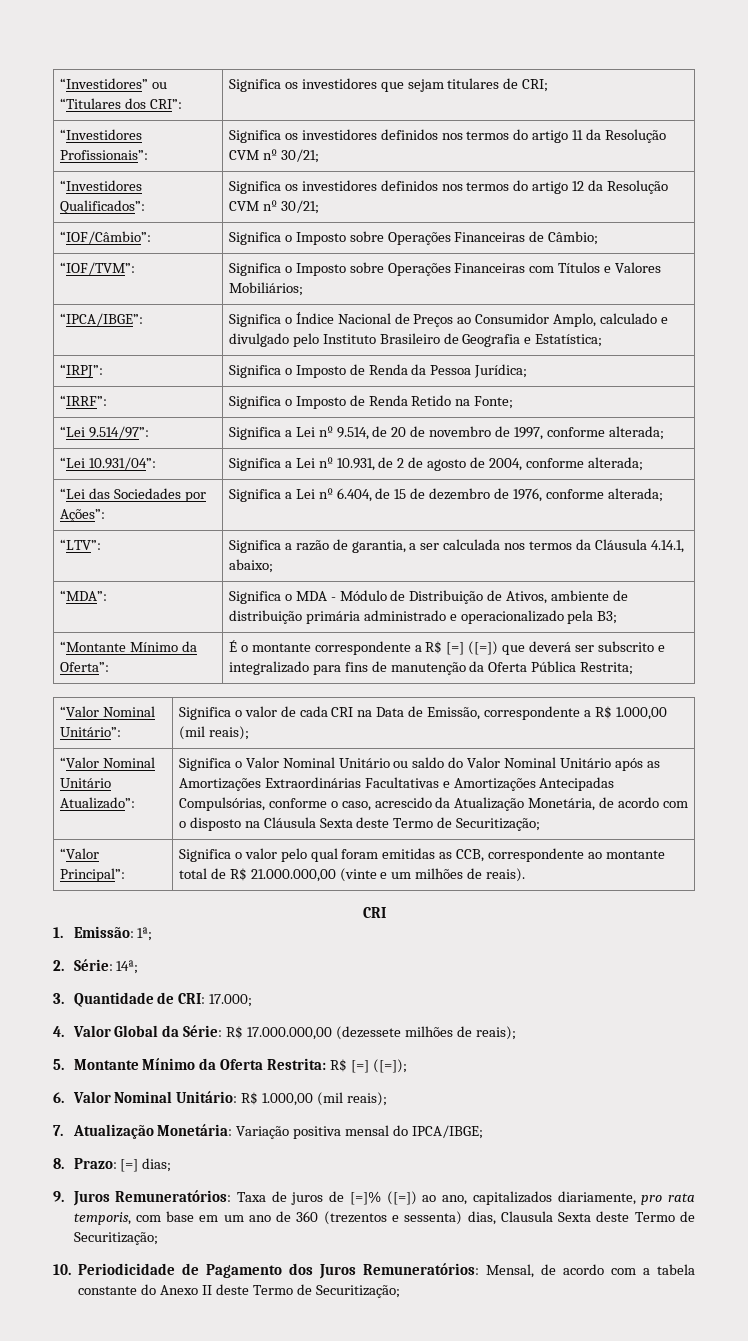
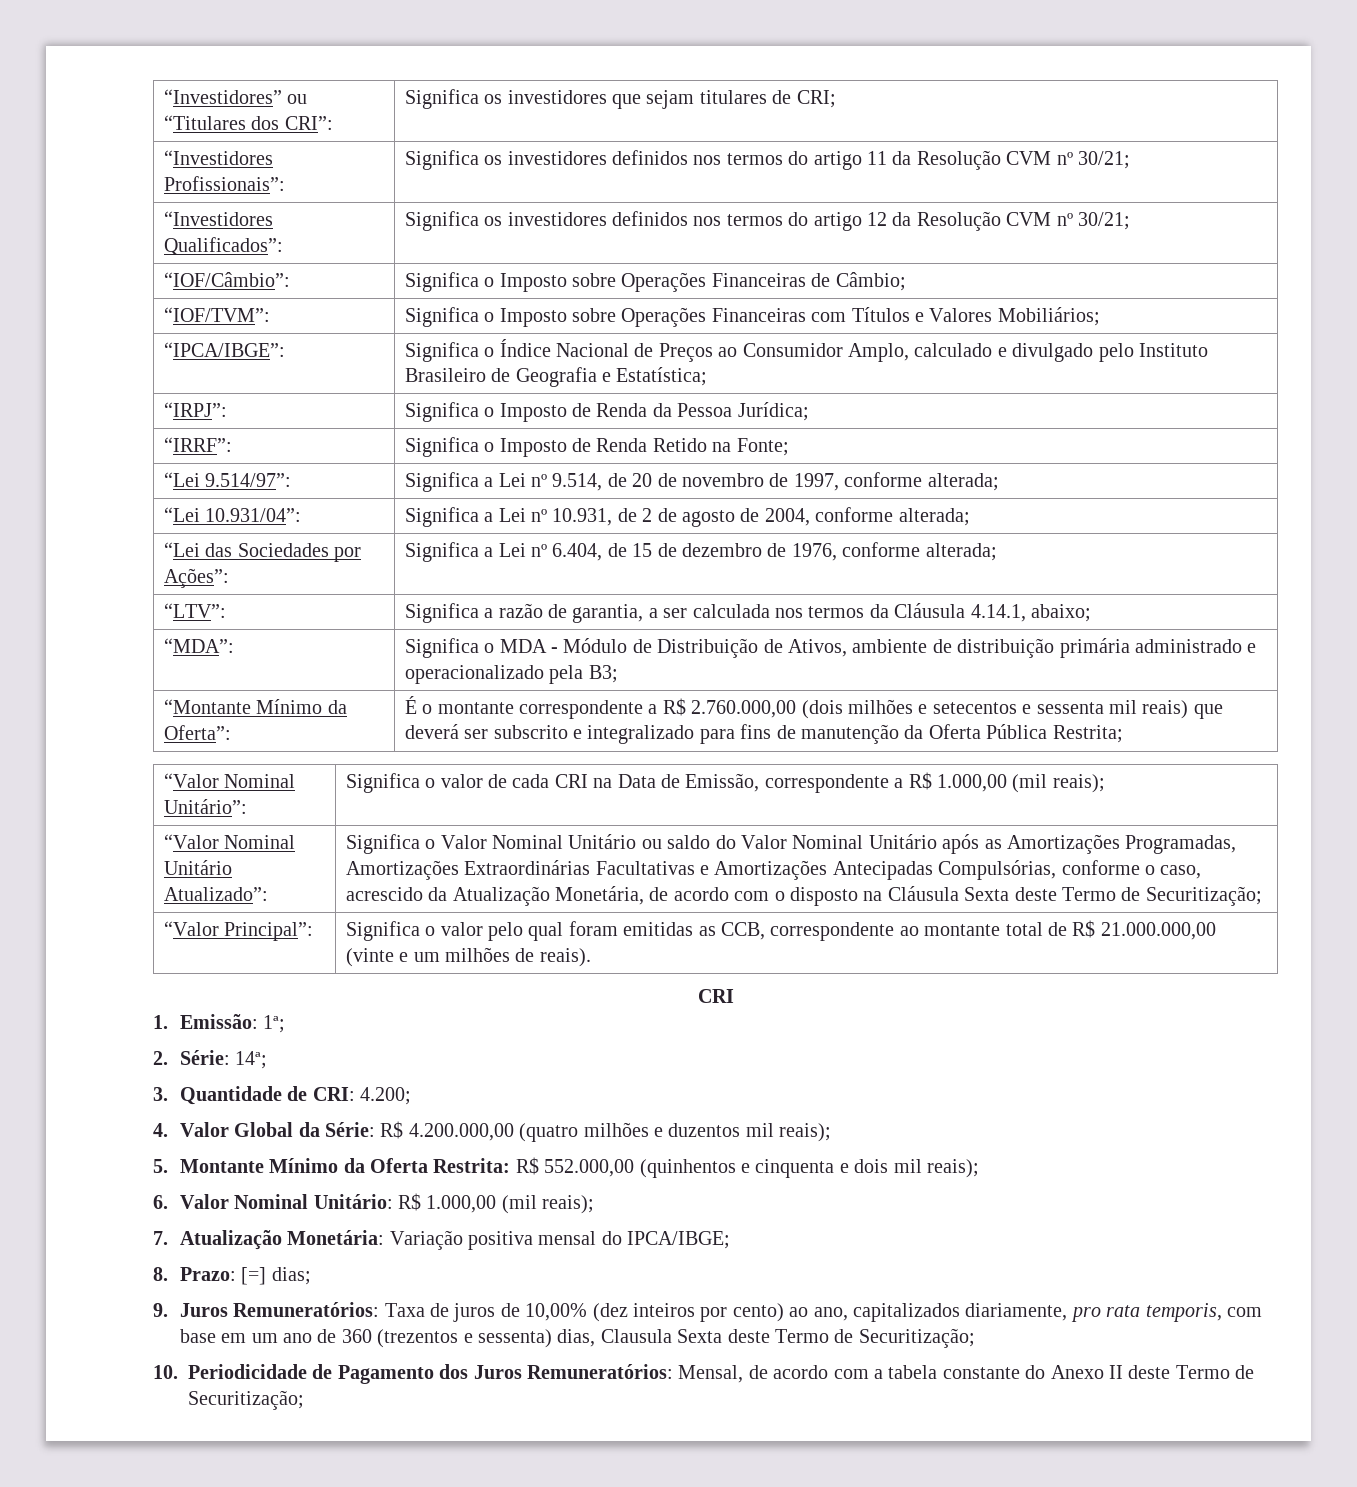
- “Montante Mínimo da Oferta”: | É o montante correspondente a R$ [=] ([=]) que deverá ser subscrito e integralizado para fins de manutenção da Oferta Pública Restrita;
+ “Montante Mínimo da Oferta”: | É o montante correspondente a R$ 2.760.000,00 (dois milhões e setecentos e sessenta mil reais) que deverá ser subscrito e integralizado para fins de manutenção da Oferta Pública Restrita;
- Significa o Valor Nominal Unitário ou saldo do Valor Nominal Unitário após as Amortizações Extraordinárias Facultativas e Amortizações Antecipadas Compulsórias, conforme o caso, acrescido da Atualização Monetária, de acordo com o disposto na Cláusula Sexta deste Termo de Securitização;
+ Significa o Valor Nominal Unitário ou saldo do Valor Nominal Unitário após as Amortizações Programadas, Amortizações Extraordinárias Facultativas e Amortizações Antecipadas Compulsórias, conforme o caso, acrescido da Atualização Monetária, de acordo com o disposto na Cláusula Sexta deste Termo de Securitização;
- 3. Quantidade de CRI: 17.000;
+ 3. Quantidade de CRI: 4.200;
- 4. Valor Global da Série: R$ 17.000.000,00 (dezessete milhões de reais);
+ 4. Valor Global da Série: R$ 4.200.000,00 (quatro milhões e duzentos mil reais);
- 5. Montante Mínimo da Oferta Restrita: R$ [=] ([=]);
+ 5. Montante Mínimo da Oferta Restrita: R$ 552.000,00 (quinhentos e cinquenta e dois mil reais);
- 9. Juros Remuneratórios: Taxa de juros de [=]% ([=]) ao ano, capitalizados diariamente, pro rata temporis, com base em um ano de 360 (trezentos e sessenta) dias, Clausula Sexta deste Termo de Securitização;
+ 9. Juros Remuneratórios: Taxa de juros de 10,00% (dez inteiros por cento) ao ano, capitalizados diariamente, pro rata temporis, com base em um ano de 360 (trezentos e sessenta) dias, Clausula Sexta deste Termo de Securitização;

